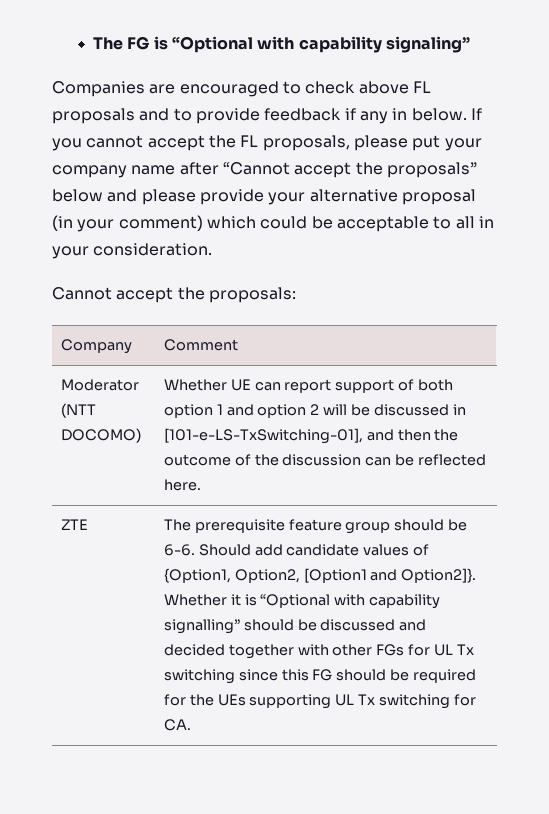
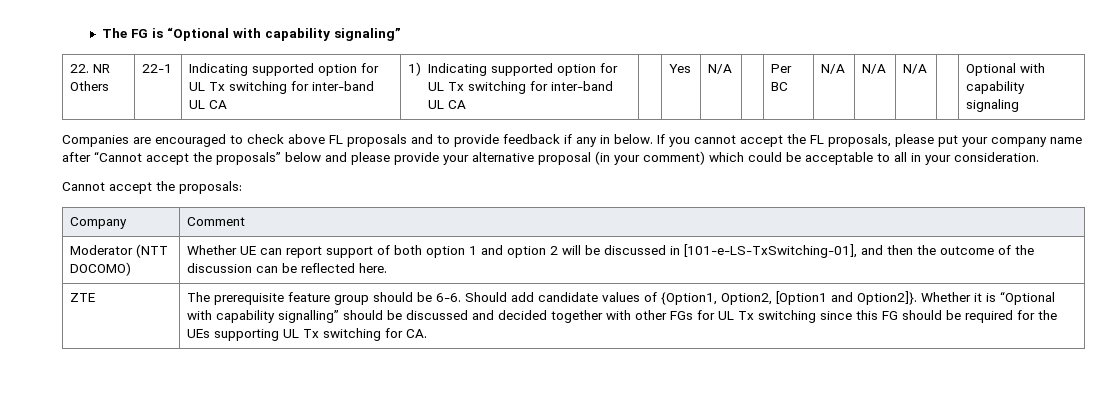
+ 22. NR Others | 22-1 | Indicating supported option for UL Tx switching for inter-band UL CA | 1) Indicating supported option for UL Tx switching for inter-band UL CA | | Yes | N/A | | Per BC | N/A | N/A | N/A | | Optional with capability signaling

